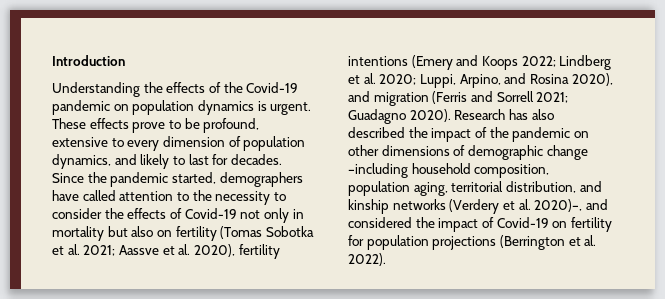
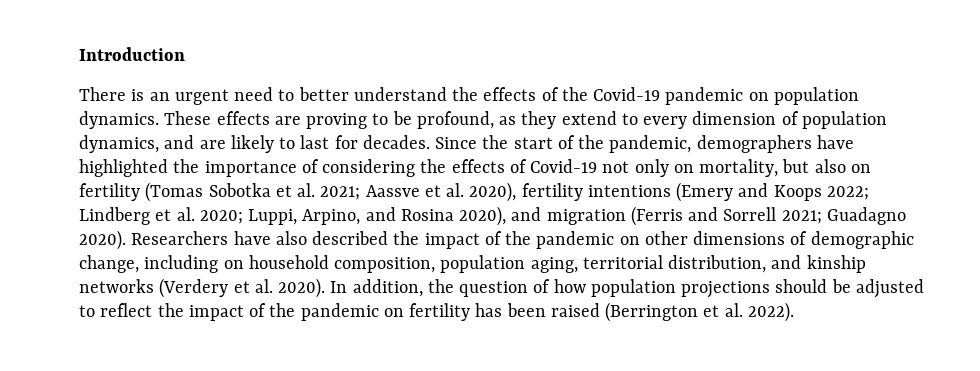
- Understanding the effects of the Covid-19 pandemic on population dynamics is urgent. These effects prove to be profound, extensive to every dimension of population dynamics, and likely to last for decades.
+ There is an urgent need to better understand the effects of the Covid-19 pandemic on population dynamics. These effects are proving to be profound, as they extend to every dimension of population dynamics, and are likely to last for decades.
- Since the pandemic started, demographers have called attention to the necessity to consider the effects of Covid-19 not only in mortality but also on fertility (Tomas Sobotka et al. 2021; Aassve et al. 2020), fertility intentions (Emery and Koops 2022; Lindberg et al. 2020; Luppi, Arpino, and Rosina 2020), and migration (Ferris and Sorrell 2021; Guadagno 2020).
+ Since the start of the pandemic, demographers have highlighted the importance of considering the effects of Covid-19 not only on mortality, but also on fertility (Tomas Sobotka et al. 2021; Aassve et al. 2020), fertility intentions (Emery and Koops 2022; Lindberg et al. 2020; Luppi, Arpino, and Rosina 2020), and migration (Ferris and Sorrell 2021; Guadagno 2020).
- Research has also described the impact of the pandemic on other dimensions of demographic change –including household composition, population aging, territorial distribution, and kinship networks (Verdery et al. 2020)–, and considered the impact of Covid-19 on fertility for population projections (Berrington et al. 2022).
+ Researchers have also described the impact of the pandemic on other dimensions of demographic change, including on household composition, population aging, territorial distribution, and kinship networks (Verdery et al. 2020). In addition, the question of how population projections should be adjusted to reflect the impact of the pandemic on fertility has been raised (Berrington et al. 2022).

